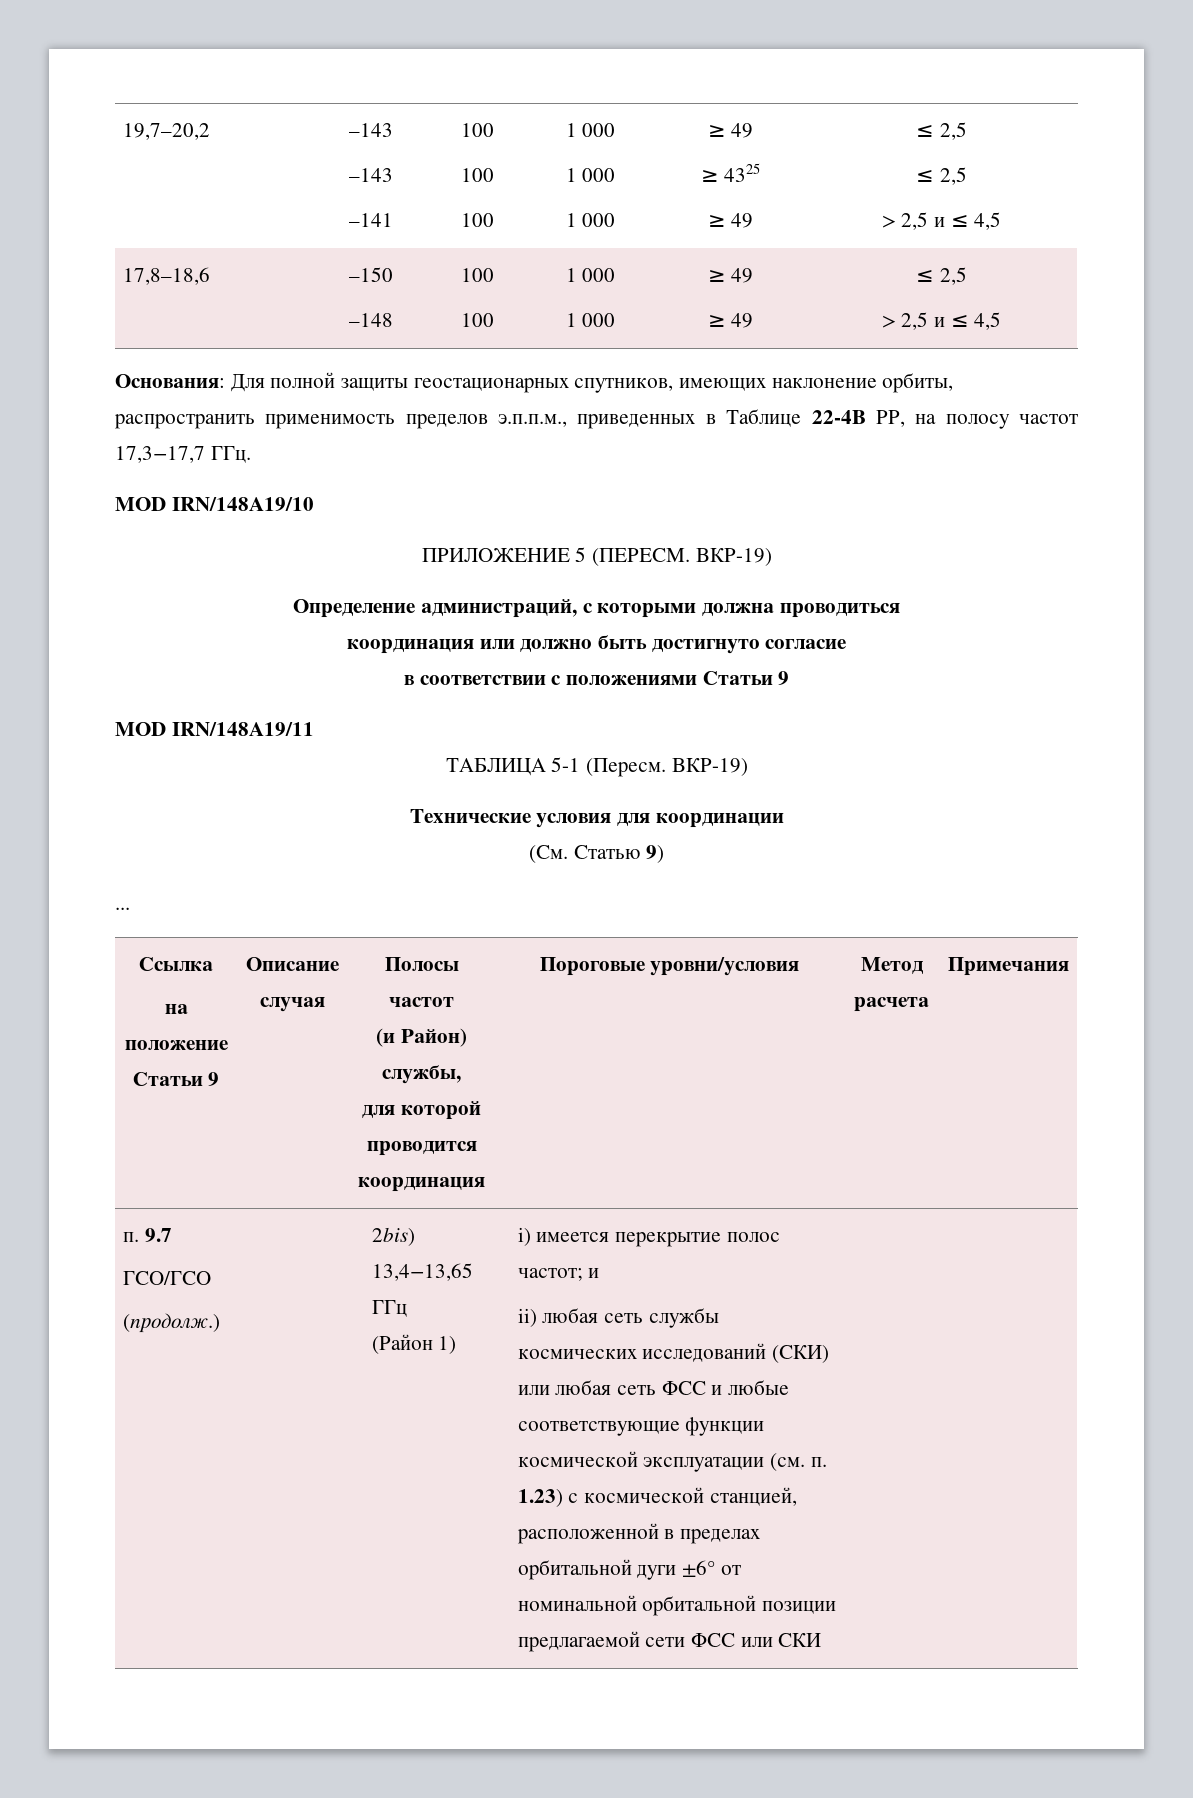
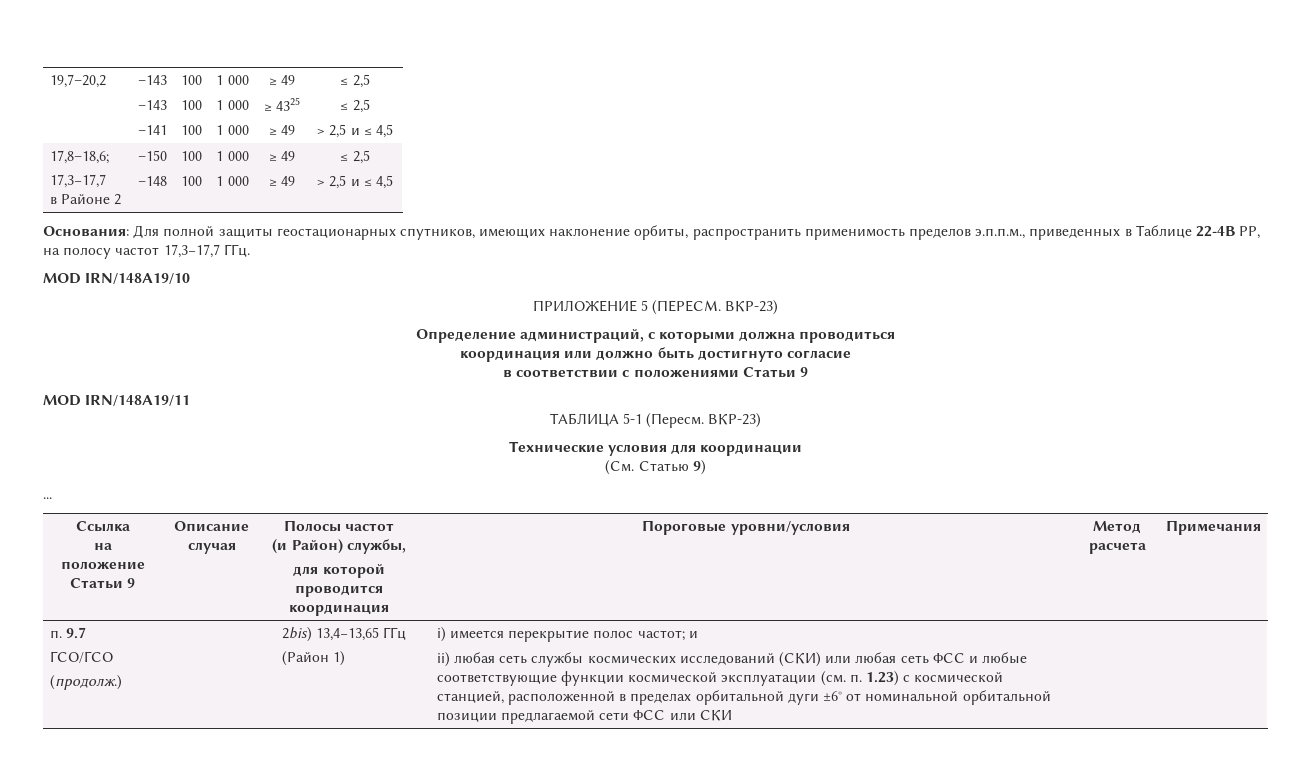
- 17,8–18,6 | –150
+ 17,8–18,6;
+ 17,3−17,7
+ в Районе 2 | –150
- ПРИЛОЖЕНИЕ 5 (ПЕРЕСМ. ВКР-19)
+ ПРИЛОЖЕНИЕ 5 (ПЕРЕСМ. ВКР-23)
- ТАБЛИЦА 5-1 (Пересм. ВКР-19)
+ ТАБЛИЦА 5-1 (Пересм. ВКР-23)

